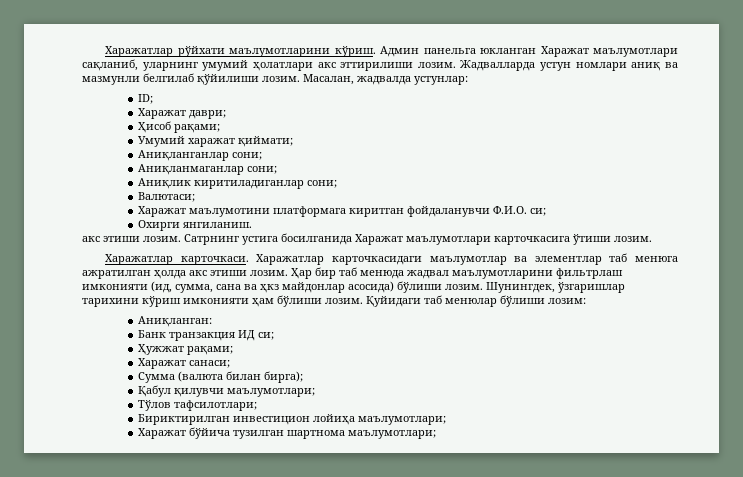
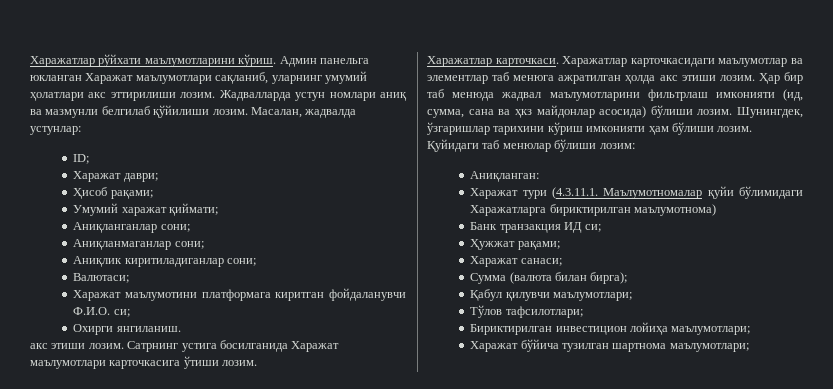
+ Харажат тури (4.3.11.1. Маълумотномалар қуйи бўлимидаги Харажатларга бириктирилган маълумотнома)

